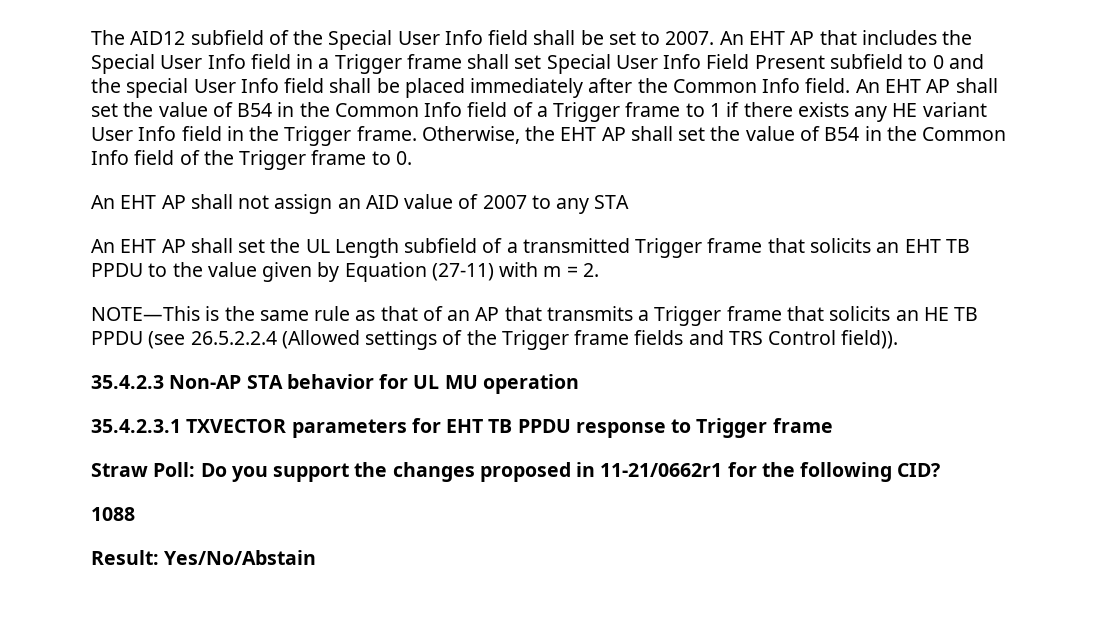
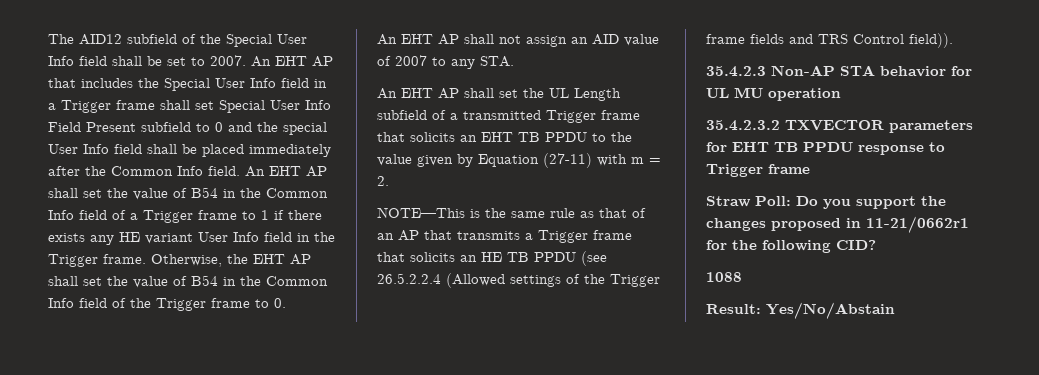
- An EHT AP shall not assign an AID value of 2007 to any STA
+ An EHT AP shall not assign an AID value of 2007 to any STA.
- 35.4.2.3.1 TXVECTOR parameters for EHT TB PPDU response to Trigger frame
+ 35.4.2.3.2 TXVECTOR parameters for EHT TB PPDU response to Trigger frame

